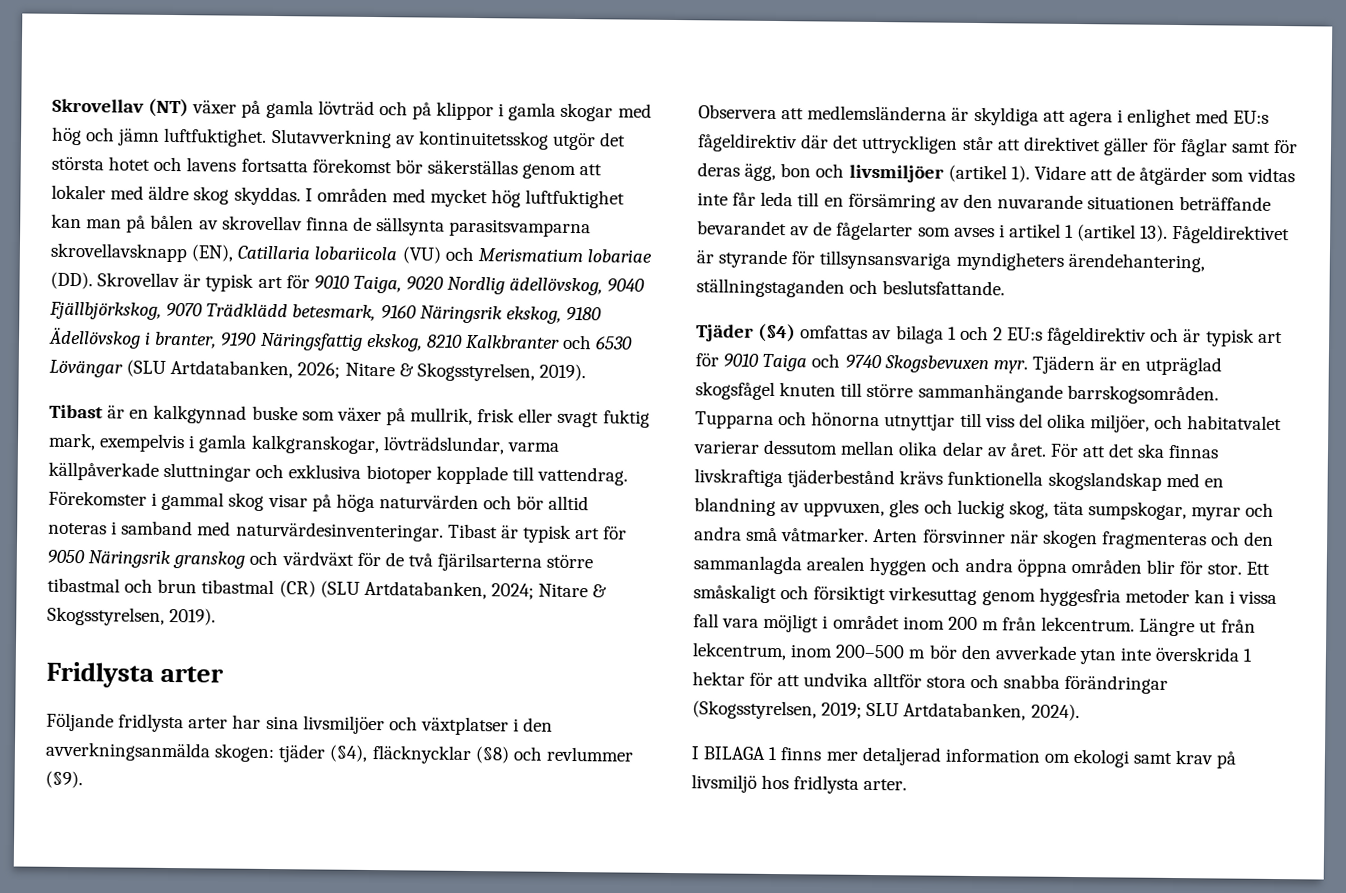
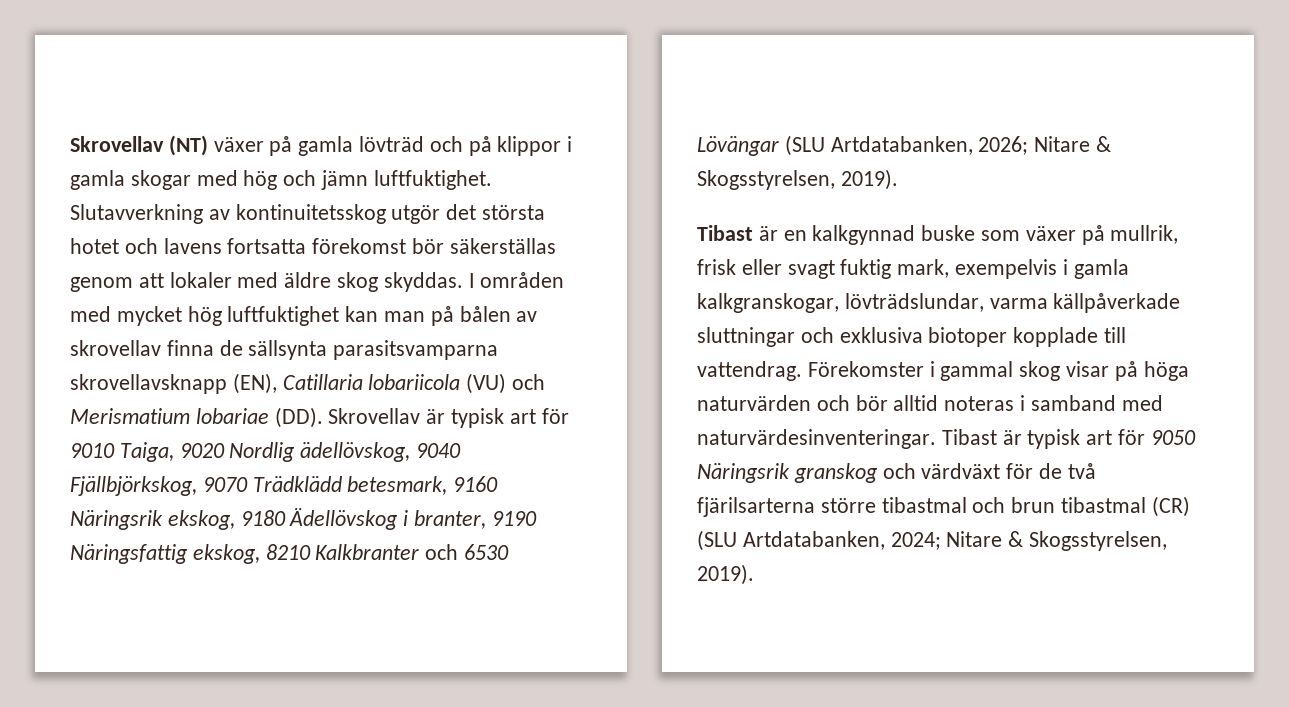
- Fridlysta arter
- Följande fridlysta arter har sina livsmiljöer och växtplatser i den avverkningsanmälda skogen: tjäder (§4), fläcknycklar (§8) och revlummer (§9).
- Observera att medlemsländerna är skyldiga att agera i enlighet med EU:s fågeldirektiv där det uttryckligen står att direktivet gäller för fåglar samt för deras ägg, bon och livsmiljöer (artikel 1). Vidare att de åtgärder som vidtas inte får leda till en försämring av den nuvarande situationen beträffande bevarandet av de fågelarter som avses i artikel 1 (artikel 13). Fågeldirektivet är styrande för tillsynsansvariga myndigheters ärendehantering, ställningstaganden och beslutsfattande.
- Tjäder (§4) omfattas av bilaga 1 och 2 EU:s fågeldirektiv och är typisk art för 9010 Taiga och 9740 Skogsbevuxen myr. Tjädern är en utpräglad skogsfågel knuten till större sammanhängande barrskogsområden. Tupparna och hönorna utnyttjar till viss del olika miljöer, och habitatvalet varierar dessutom mellan olika delar av året. För att det ska finnas livskraftiga tjäderbestånd krävs funktionella skogslandskap med en blandning av uppvuxen, gles och luckig skog, täta sumpskogar, myrar och andra små våtmarker. Arten försvinner när skogen fragmenteras och den sammanlagda arealen hyggen och andra öppna områden blir för stor. Ett småskaligt och försiktigt virkesuttag genom hyggesfria metoder kan i vissa fall vara möjligt i området inom 200 m från lekcentrum. Längre ut från lekcentrum, inom 200–500 m bör den avverkade ytan inte överskrida 1 hektar för att undvika alltför stora och snabba förändringar (Skogsstyrelsen, 2019; SLU Artdatabanken, 2024).
- I BILAGA 1 finns mer detaljerad information om ekologi samt krav på livsmiljö hos fridlysta arter.

